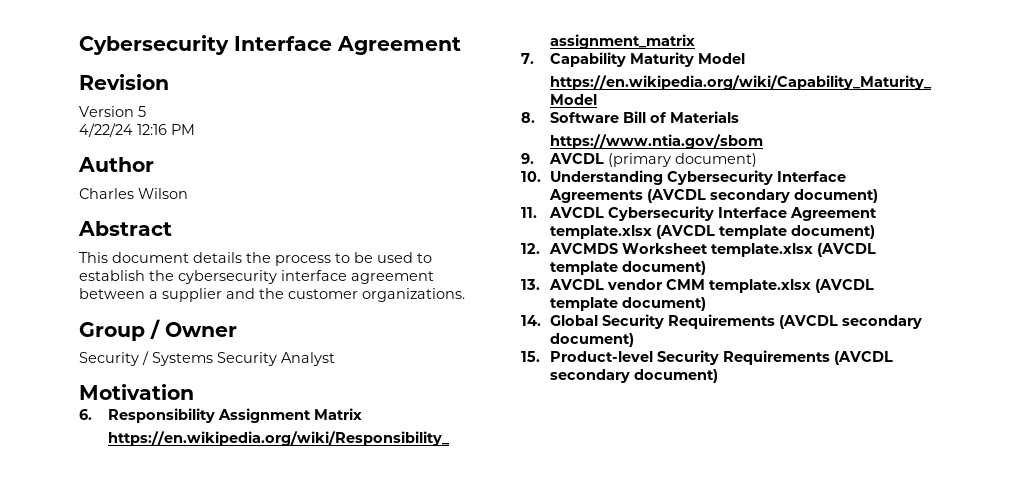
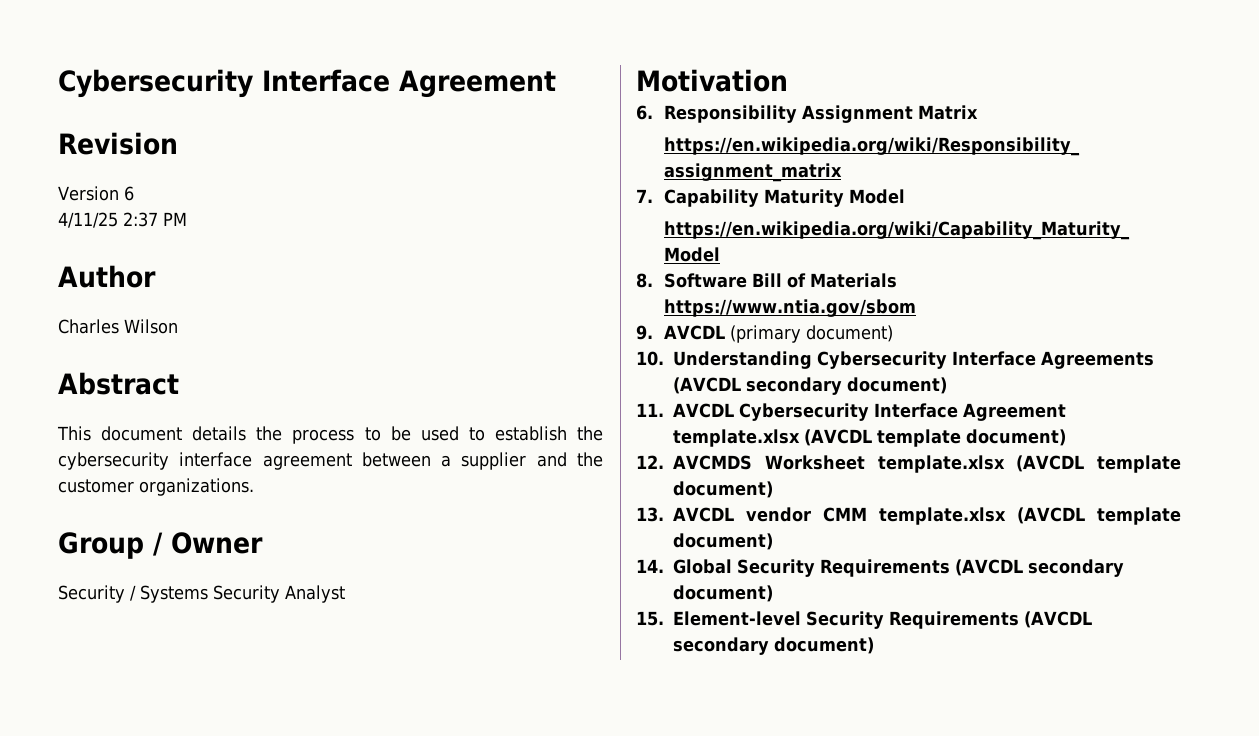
- Version 5
- 4/22/24 12:16 PM
+ Version 6
+ 4/11/25 2:37 PM
- 15. Product-level Security Requirements (AVCDL secondary document)
+ 15. Element-level Security Requirements (AVCDL secondary document)

